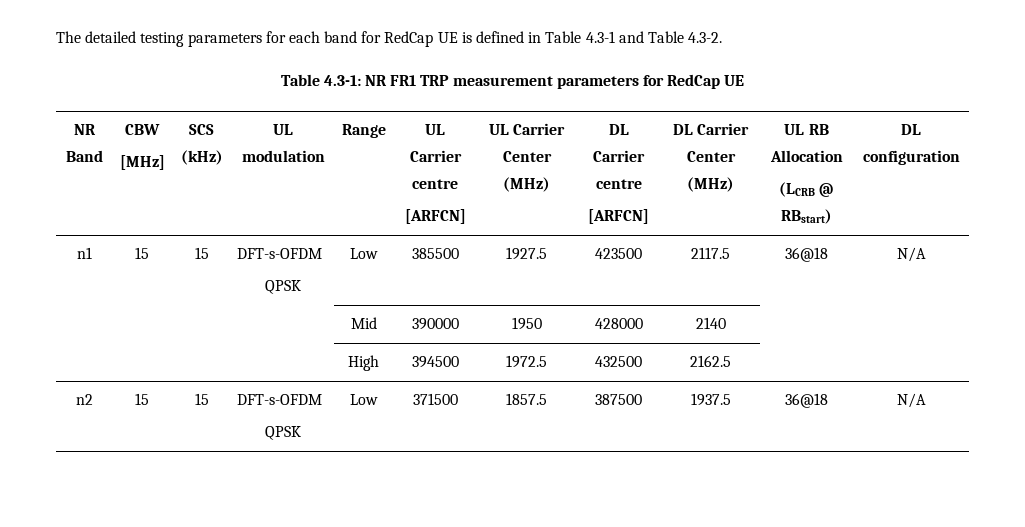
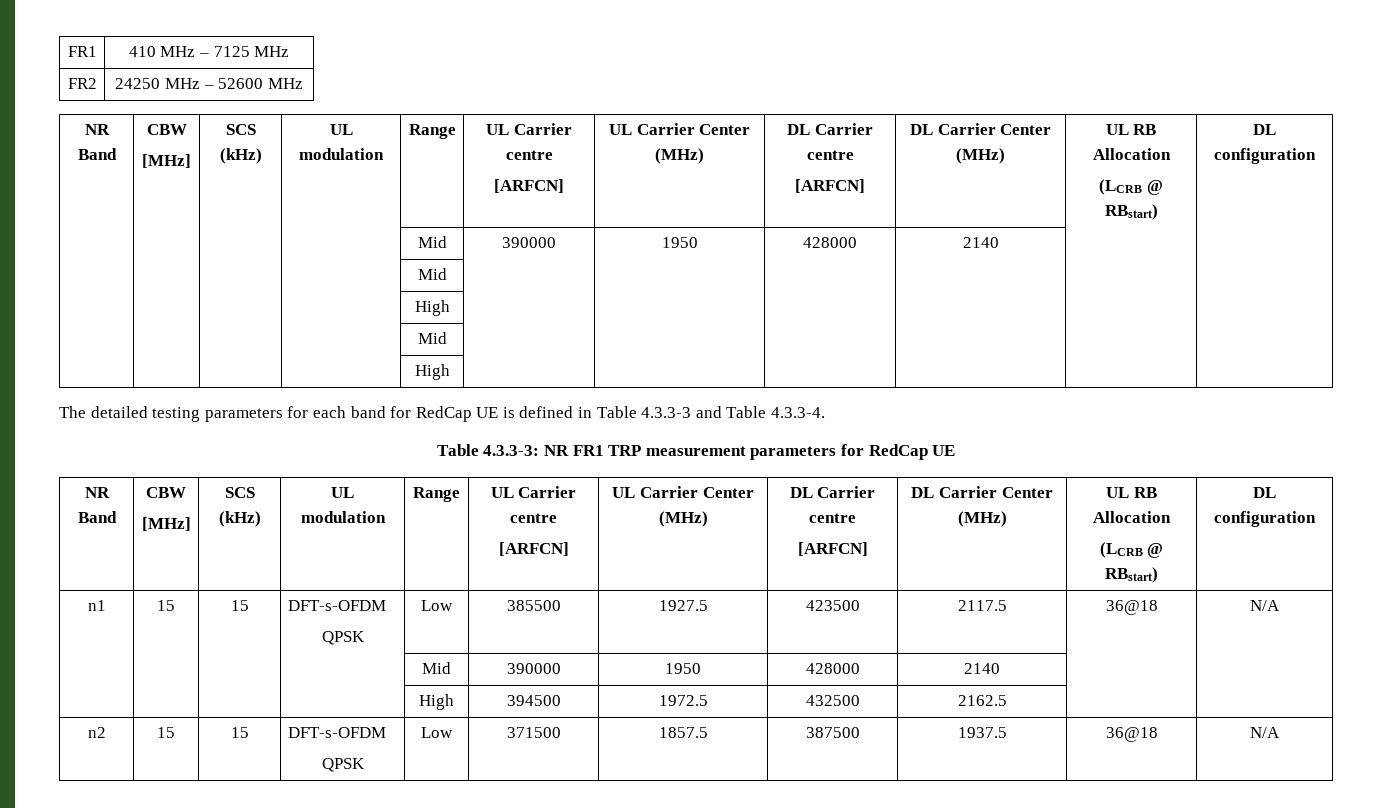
+ FR1 | 410 MHz – 7125 MHz
+ FR2 | 24250 MHz – 52600 MHz
+ NR Band | CBW
+ [MHz] | SCS (kHz) | UL modulation | Range | UL Carrier centre
+ [ARFCN] | UL Carrier Center (MHz) | DL Carrier centre
+ [ARFCN] | DL Carrier Center (MHz) | UL RB Allocation
+ (LCRB @ RBstart) | DL configuration
+ | | | | Mid | 390000 | 1950 | 428000 | 2140 | |
+ | | | | Mid | | | | | |
+ | | | | High | | | | | |
+ | | | | Mid | | | | | |
+ | | | | High | | | | | |
- The detailed testing parameters for each band for RedCap UE is defined in Table 4.3-1 and Table 4.3-2.
- Table 4.3-1: NR FR1 TRP measurement parameters for RedCap UE
+ The detailed testing parameters for each band for RedCap UE is defined in Table 4.3.3-3 and Table 4.3.3-4.
+ Table 4.3.3-3: NR FR1 TRP measurement parameters for RedCap UE

